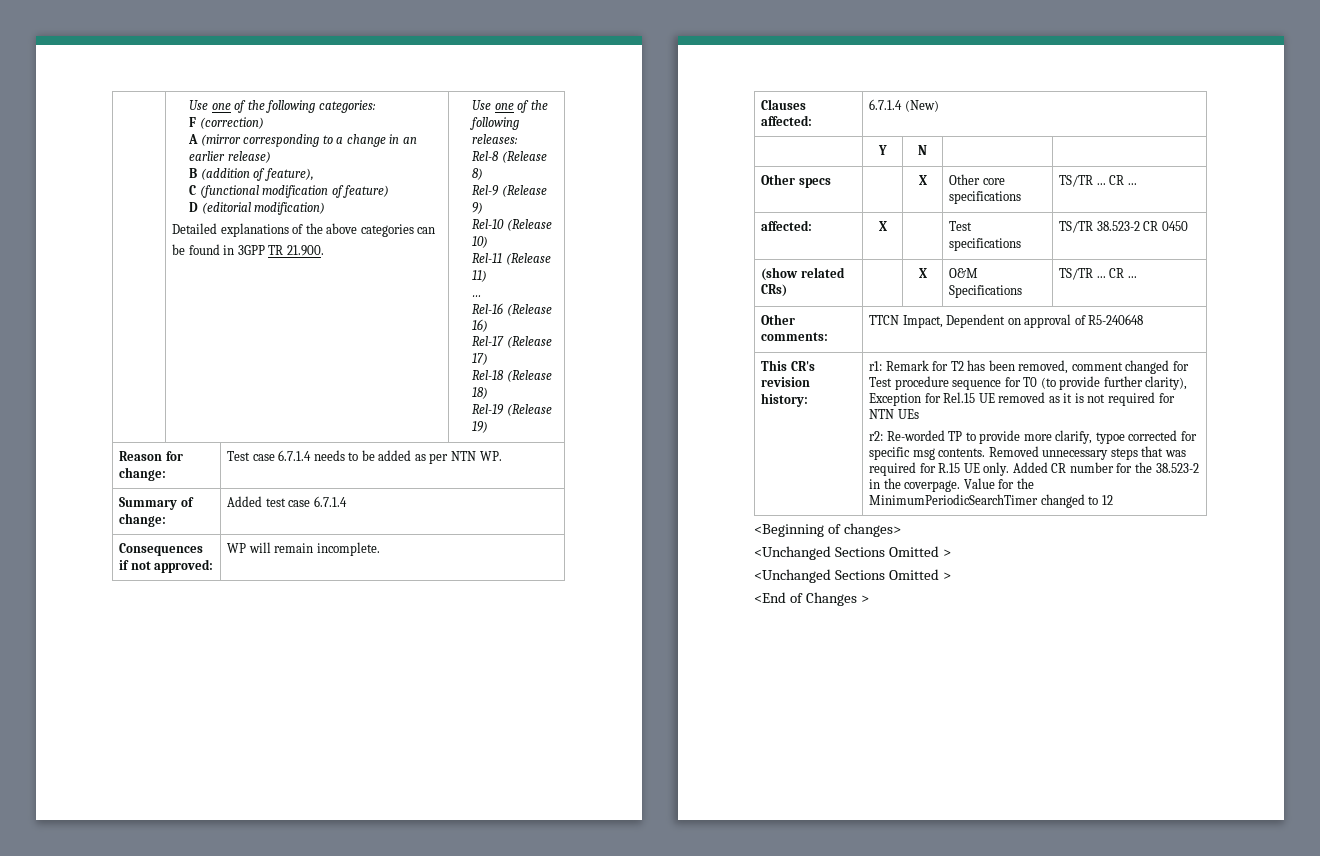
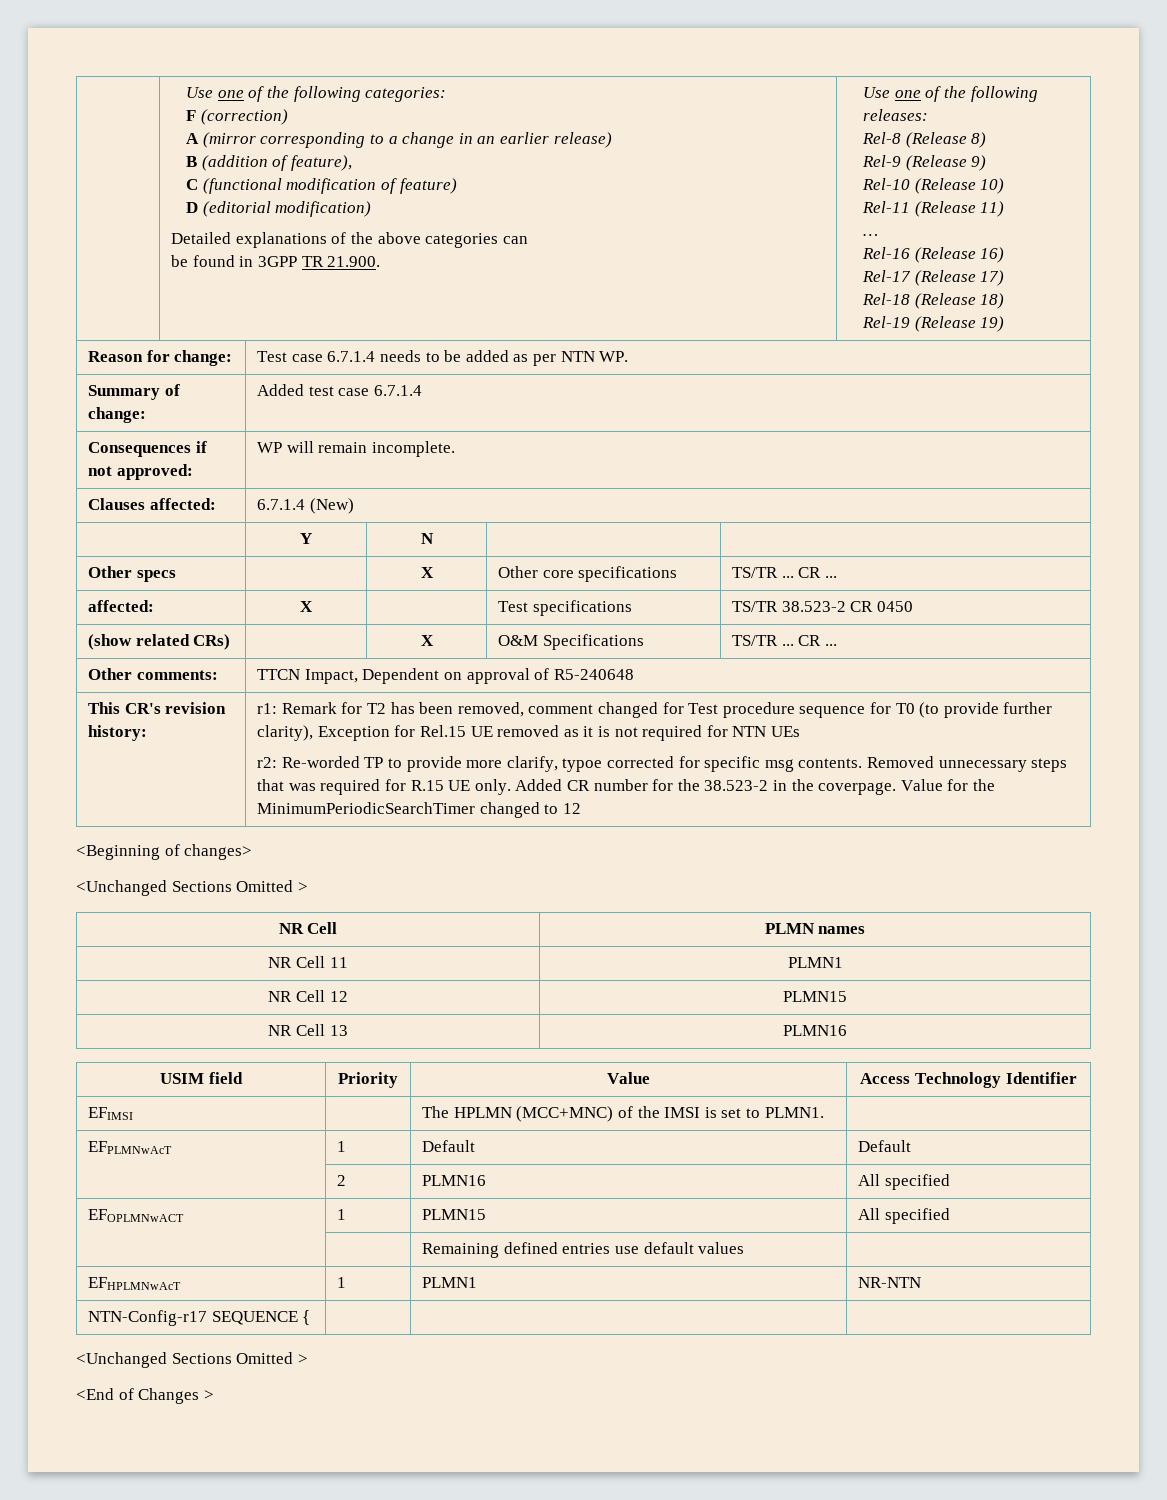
+ NR Cell | PLMN names
+ NR Cell 11 | PLMN1
+ NR Cell 12 | PLMN15
+ NR Cell 13 | PLMN16
+ USIM field | Priority | Value | Access Technology Identifier
+ EFIMSI | | The HPLMN (MCC+MNC) of the IMSI is set to PLMN1. |
+ EFPLMNwAcT | 1 | Default | Default
+ | 2 | PLMN16 | All specified
+ EFOPLMNwACT | 1 | PLMN15 | All specified
+ | | Remaining defined entries use default values |
+ EFHPLMNwAcT | 1 | PLMN1 | NR-NTN
+ NTN-Config-r17 SEQUENCE { | | |

